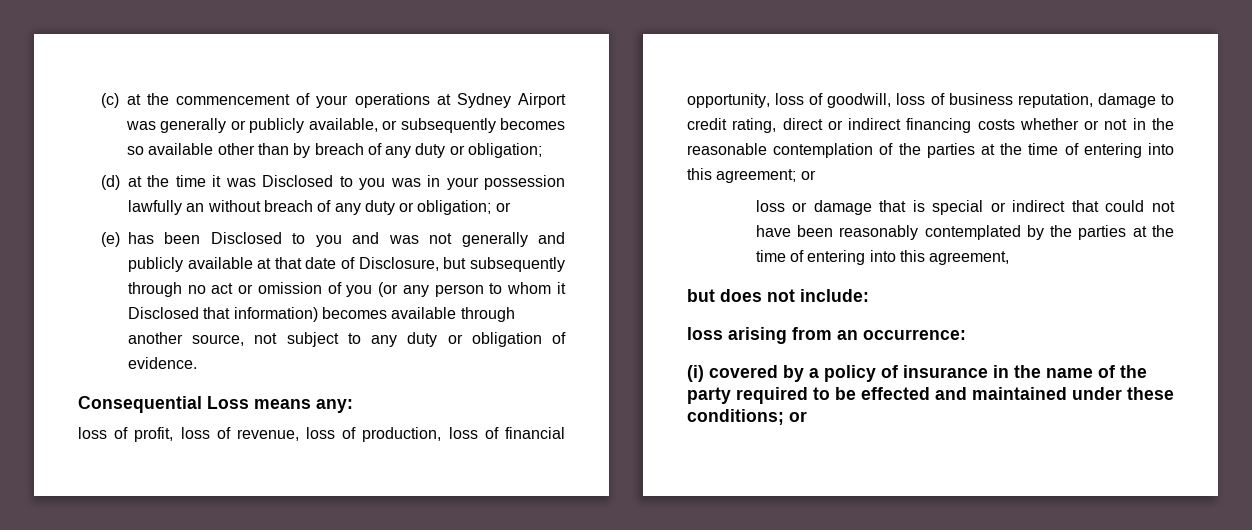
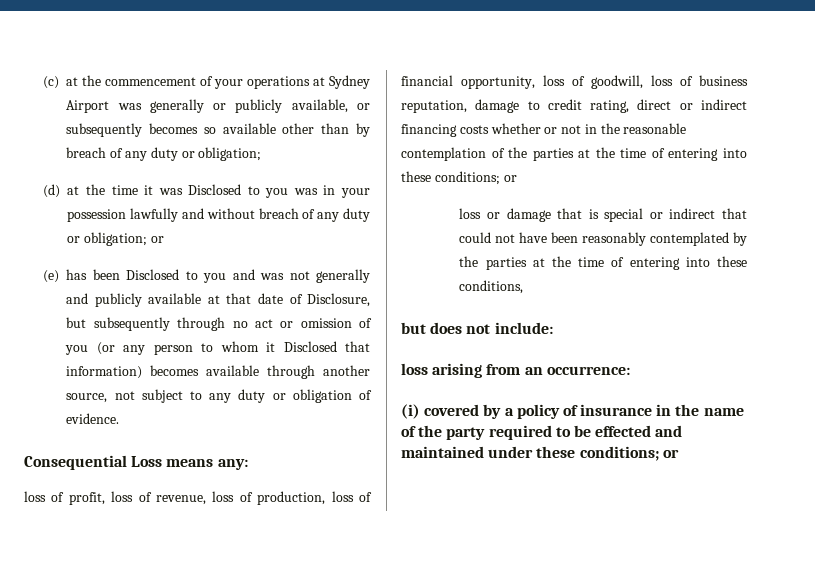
- (d) at the time it was Disclosed to you was in your possession lawfully an without breach of any duty or obligation; or
+ (d) at the time it was Disclosed to you was in your possession lawfully and without breach of any duty or obligation; or
- loss of profit, loss of revenue, loss of production, loss of financial opportunity, loss of goodwill, loss of business reputation, damage to credit rating, direct or indirect financing costs whether or not in the reasonable contemplation of the parties at the time of entering into this agreement; or
+ loss of profit, loss of revenue, loss of production, loss of financial opportunity, loss of goodwill, loss of business reputation, damage to credit rating, direct or indirect financing costs whether or not in the reasonable contemplation of the parties at the time of entering into these conditions; or
- loss or damage that is special or indirect that could not have been reasonably contemplated by the parties at the time of entering into this agreement,
+ loss or damage that is special or indirect that could not have been reasonably contemplated by the parties at the time of entering into these conditions,

